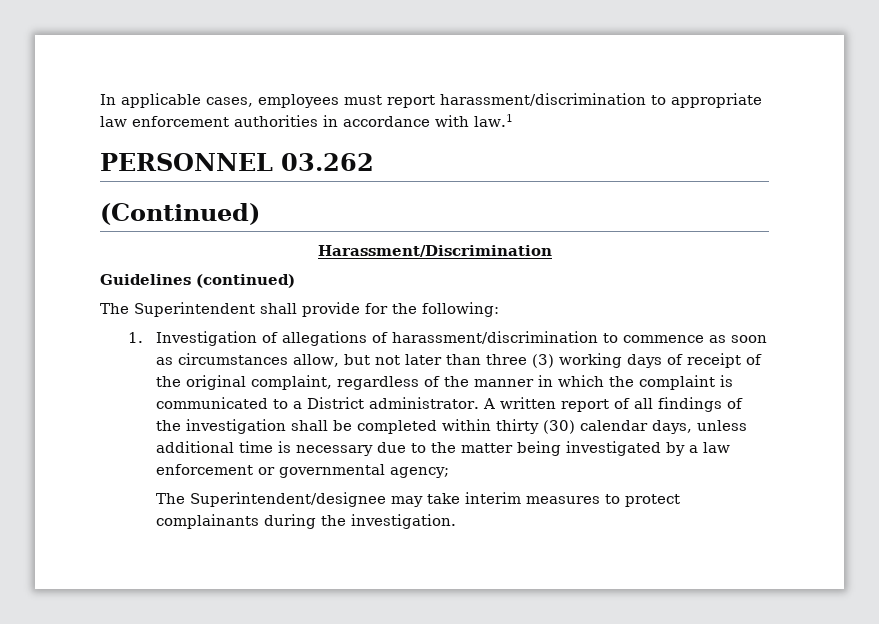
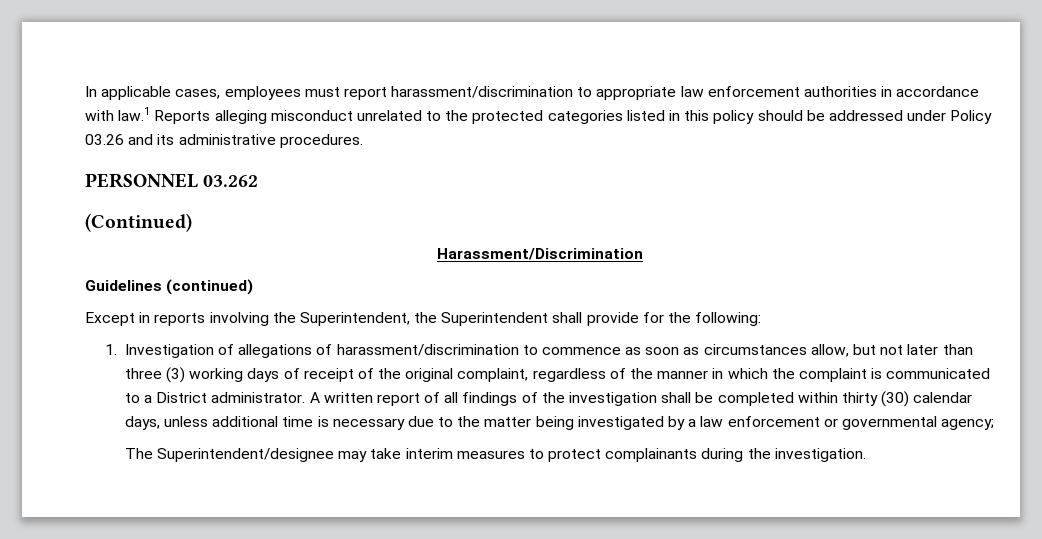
- In applicable cases, employees must report harassment/discrimination to appropriate law enforcement authorities in accordance with law.1
+ In applicable cases, employees must report harassment/discrimination to appropriate law enforcement authorities in accordance with law.1 Reports alleging misconduct unrelated to the protected categories listed in this policy should be addressed under Policy 03.26 and its administrative procedures.
- The Superintendent shall provide for the following:
+ Except in reports involving the Superintendent, the Superintendent shall provide for the following:

